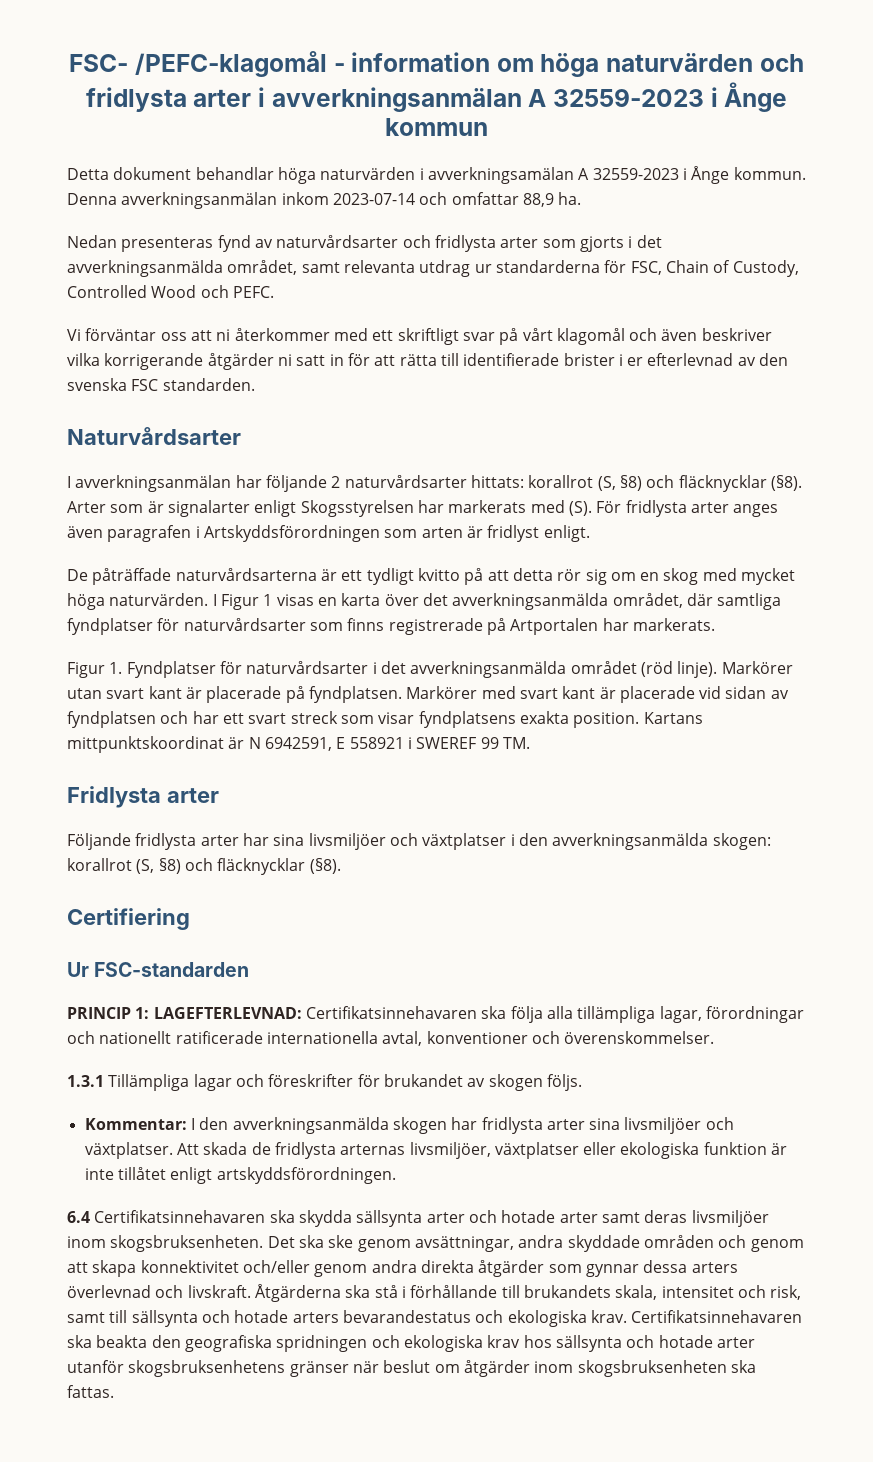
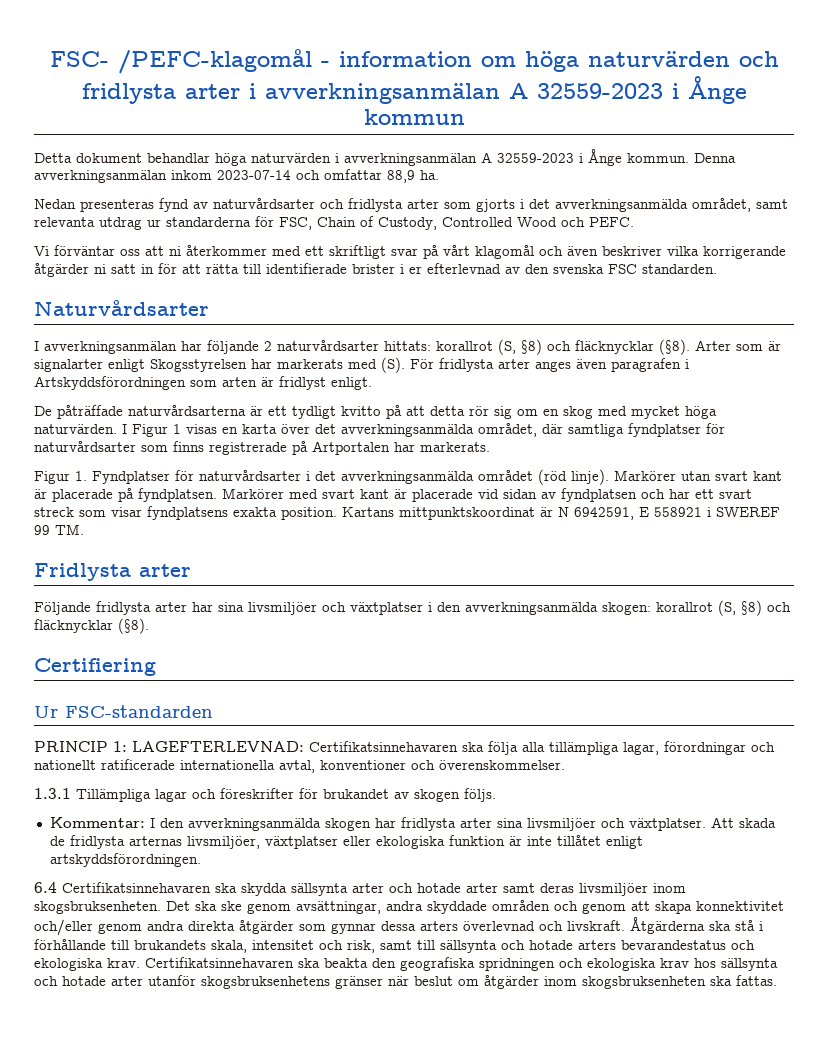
- Detta dokument behandlar höga naturvärden i avverkningsamälan A 32559-2023 i Ånge kommun.
+ Detta dokument behandlar höga naturvärden i avverkningsanmälan A 32559-2023 i Ånge kommun.

